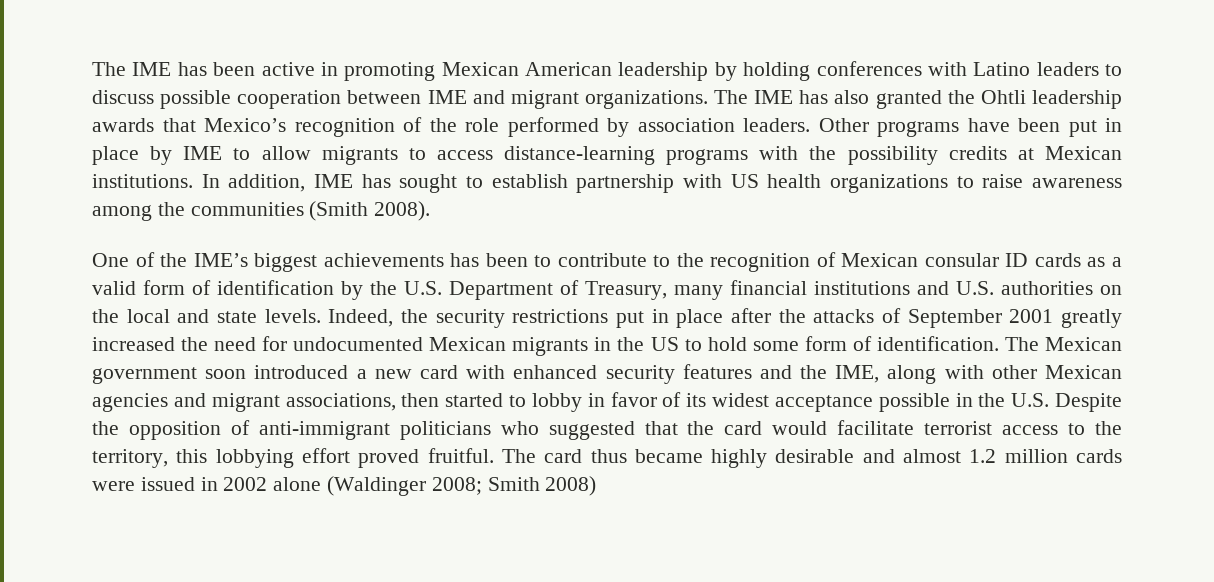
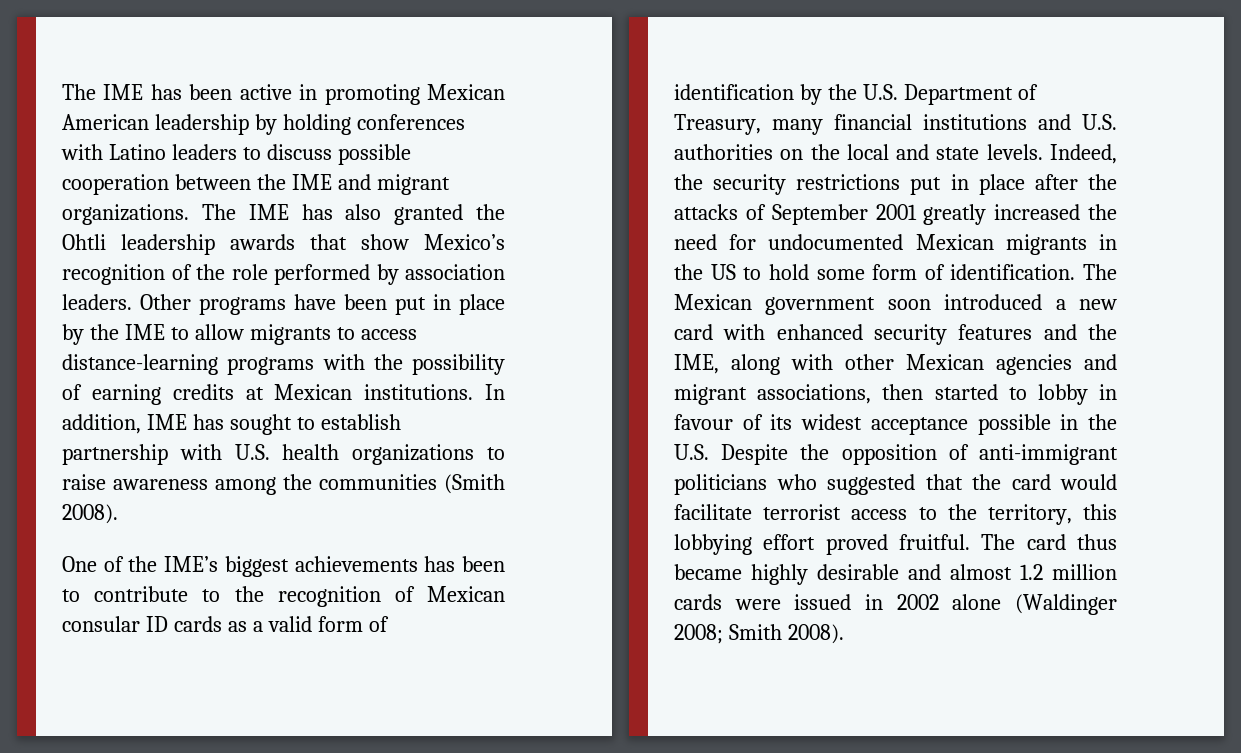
- The IME has been active in promoting Mexican American leadership by holding conferences with Latino leaders to discuss possible cooperation between IME and migrant organizations.
+ The IME has been active in promoting Mexican American leadership by holding conferences with Latino leaders to discuss possible cooperation between the IME and migrant organizations.
- The IME has also granted the Ohtli leadership awards that Mexico’s recognition of the role performed by association leaders.
+ The IME has also granted the Ohtli leadership awards that show Mexico’s recognition of the role performed by association leaders.
- Other programs have been put in place by IME to allow migrants to access distance-learning programs with the possibility credits at Mexican institutions.
+ Other programs have been put in place by the IME to allow migrants to access distance-learning programs with the possibility of earning credits at Mexican institutions.
- In addition, IME has sought to establish partnership with US health organizations to raise awareness among the communities (Smith 2008).
+ In addition, IME has sought to establish partnership with U.S. health organizations to raise awareness among the communities (Smith 2008).
- The Mexican government soon introduced a new card with enhanced security features and the IME, along with other Mexican agencies and migrant associations, then started to lobby in favor of its widest acceptance possible in the U.S. Despite the opposition of anti-immigrant politicians who suggested that the card would facilitate terrorist access to the territory, this lobbying effort proved fruitful.
+ The Mexican government soon introduced a new card with enhanced security features and the IME, along with other Mexican agencies and migrant associations, then started to lobby in favour of its widest acceptance possible in the U.S. Despite the opposition of anti-immigrant politicians who suggested that the card would facilitate terrorist access to the territory, this lobbying effort proved fruitful.
- The card thus became highly desirable and almost 1.2 million cards were issued in 2002 alone (Waldinger 2008; Smith 2008)
+ The card thus became highly desirable and almost 1.2 million cards were issued in 2002 alone (Waldinger 2008; Smith 2008).

